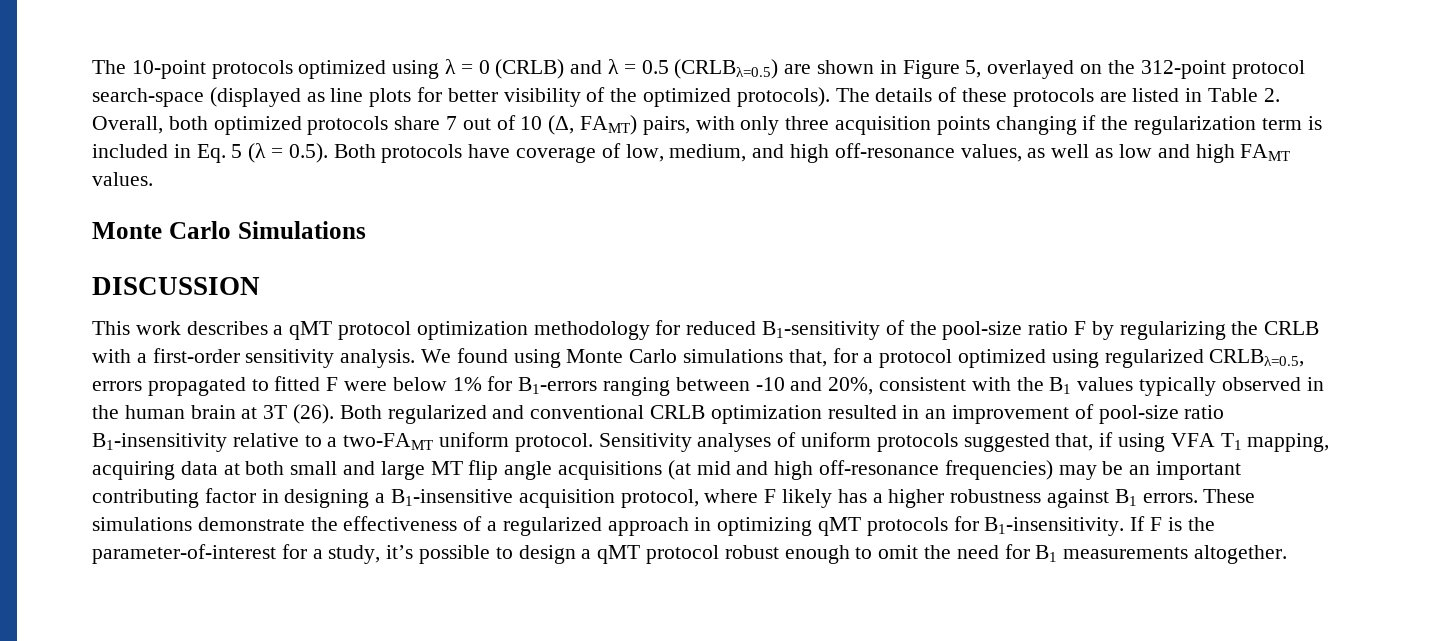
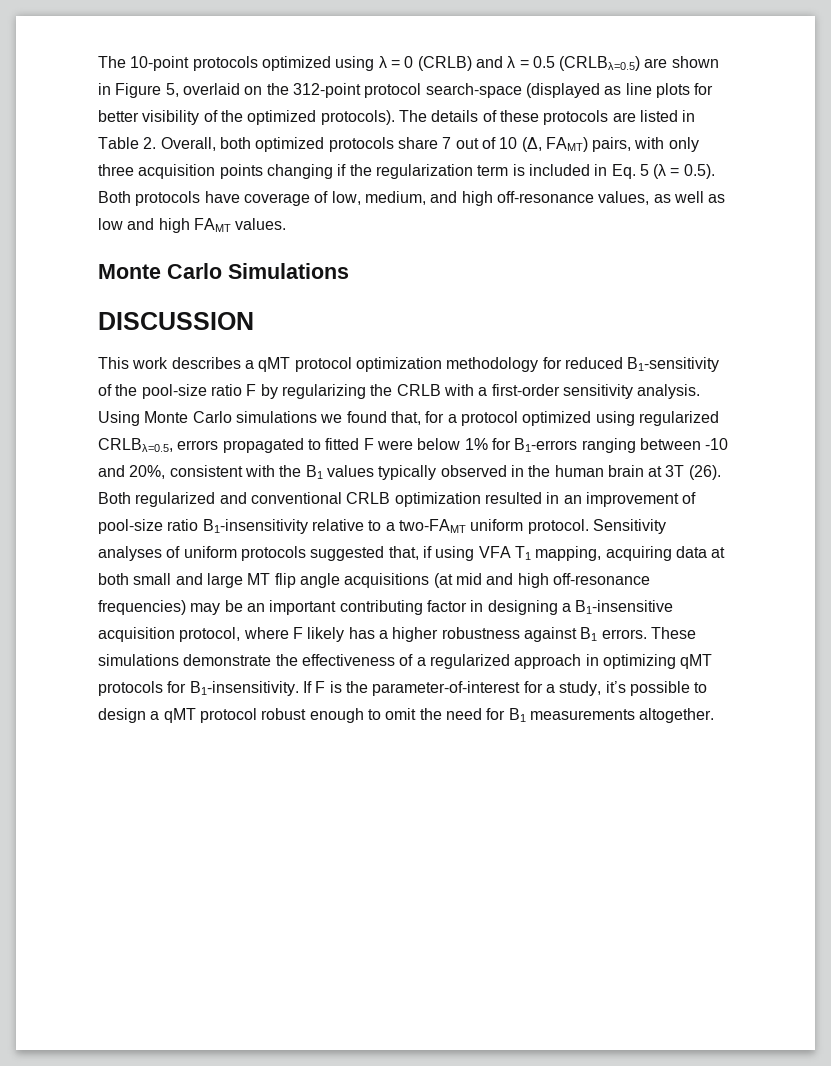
- The 10-point protocols optimized using λ = 0 (CRLB) and λ = 0.5 (CRLBλ=0.5) are shown in Figure 5, overlayed on the 312-point protocol search-space (displayed as line plots for better visibility of the optimized protocols).
+ The 10-point protocols optimized using λ = 0 (CRLB) and λ = 0.5 (CRLBλ=0.5) are shown in Figure 5, overlaid on the 312-point protocol search-space (displayed as line plots for better visibility of the optimized protocols).
- We found using Monte Carlo simulations that, for a protocol optimized using regularized CRLBλ=0.5, errors propagated to fitted F were below 1% for B1-errors ranging between -10 and 20%, consistent with the B1 values typically observed in the human brain at 3T (26).
+ Using Monte Carlo simulations we found that, for a protocol optimized using regularized CRLBλ=0.5, errors propagated to fitted F were below 1% for B1-errors ranging between -10 and 20%, consistent with the B1 values typically observed in the human brain at 3T (26).

